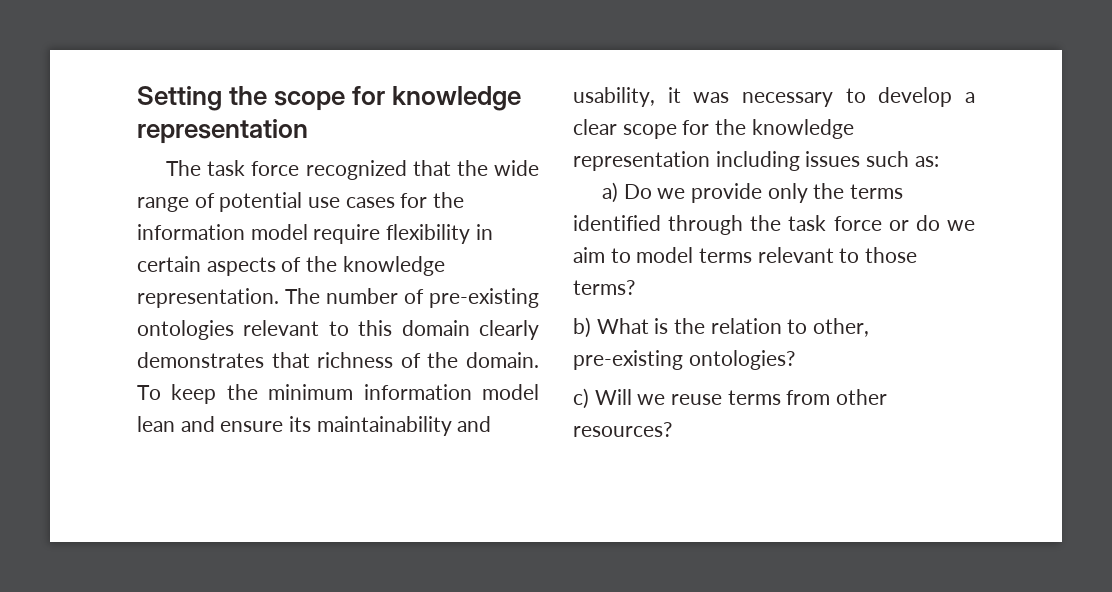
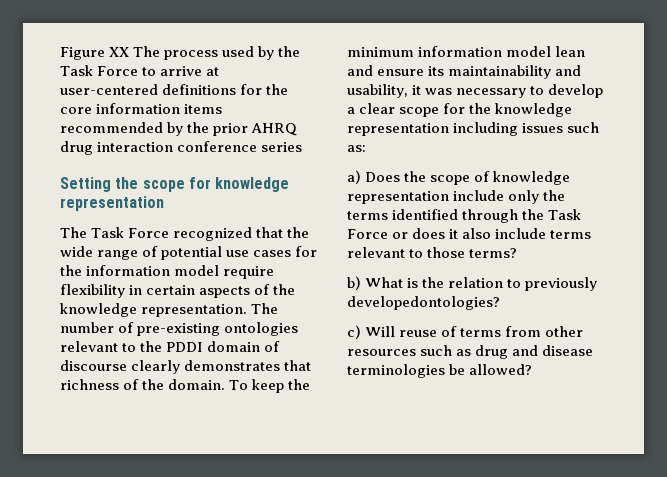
+ Figure XX The process used by the Task Force to arrive at user-centered definitions for the core information items recommended by the prior AHRQ drug interaction conference series
- The task force recognized that the wide range of potential use cases for the information model require flexibility in certain aspects of the knowledge representation.
+ The Task Force recognized that the wide range of potential use cases for the information model require flexibility in certain aspects of the knowledge representation.
- The number of pre-existing ontologies relevant to this domain clearly demonstrates that richness of the domain.
+ The number of pre-existing ontologies relevant to the PDDI domain of discourse clearly demonstrates that richness of the domain.
- a) Do we provide only the terms identified through the task force or do we aim to model terms relevant to those terms?
+ a) Does the scope of knowledge representation include only the terms identified through the Task Force or does it also include terms relevant to those terms?
- b) What is the relation to other, pre-existing ontologies?
+ b) What is the relation to previously developedontologies?
- c) Will we reuse terms from other resources?
+ c) Will reuse of terms from other resources such as drug and disease terminologies be allowed?

